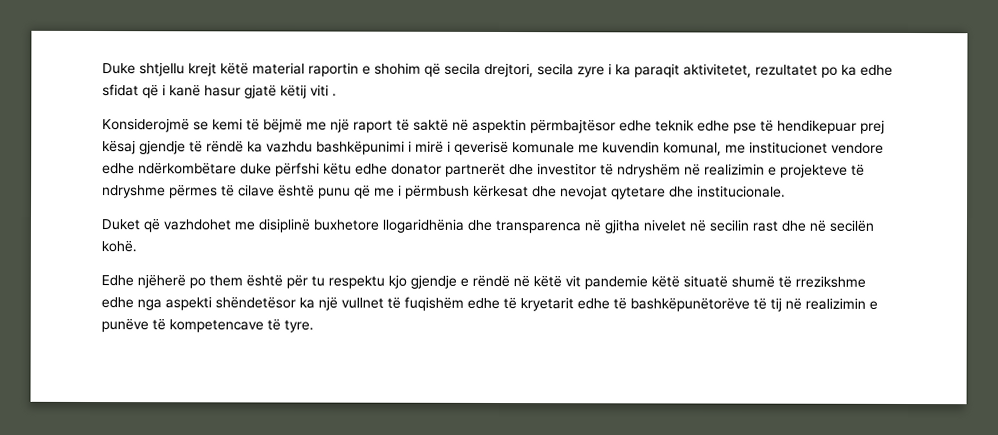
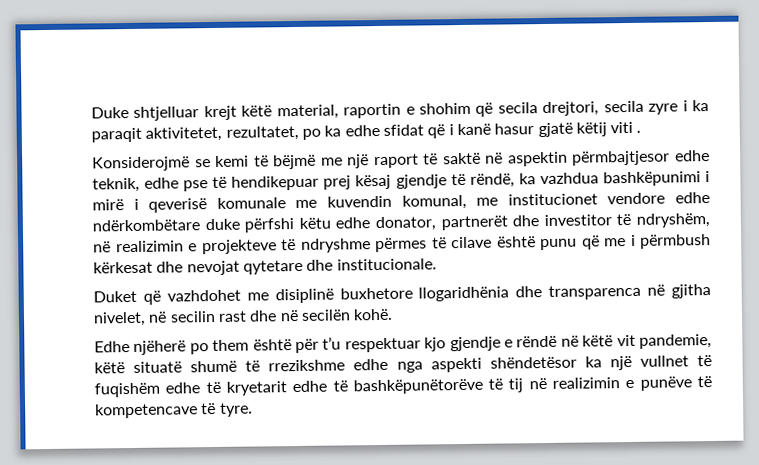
- Duke shtjellu krejt këtë material raportin e shohim që secila drejtori, secila zyre i ka paraqit aktivitetet, rezultatet po ka edhe sfidat që i kanë hasur gjatë këtij viti .
+ Duke shtjelluar krejt këtë material, raportin e shohim që secila drejtori, secila zyre i ka paraqit aktivitetet, rezultatet, po ka edhe sfidat që i kanë hasur gjatë këtij viti .
- Konsiderojmë se kemi të bëjmë me një raport të saktë në aspektin përmbajtësor edhe teknik edhe pse të hendikepuar prej kësaj gjendje të rëndë ka vazhdu bashkëpunimi i mirë i qeverisë komunale me kuvendin komunal, me institucionet vendore edhe ndërkombëtare duke përfshi këtu edhe donator partnerët dhe investitor të ndryshëm në realizimin e projekteve të ndryshme përmes të cilave është punu që me i përmbush kërkesat dhe nevojat qytetare dhe institucionale.
+ Konsiderojmë se kemi të bëjmë me një raport të saktë në aspektin përmbajtjesor edhe teknik, edhe pse të hendikepuar prej kësaj gjendje të rëndë, ka vazhdua bashkëpunimi i mirë i qeverisë komunale me kuvendin komunal, me institucionet vendore edhe ndërkombëtare duke përfshi këtu edhe donator, partnerët dhe investitor të ndryshëm, në realizimin e projekteve të ndryshme përmes të cilave është punu që me i përmbush kërkesat dhe nevojat qytetare dhe institucionale.
- Duket që vazhdohet me disiplinë buxhetore llogaridhënia dhe transparenca në gjitha nivelet në secilin rast dhe në secilën kohë.
+ Duket që vazhdohet me disiplinë buxhetore llogaridhënia dhe transparenca në gjitha nivelet, në secilin rast dhe në secilën kohë.
- Edhe njëherë po them është për tu respektu kjo gjendje e rëndë në këtë vit pandemie këtë situatë shumë të rrezikshme edhe nga aspekti shëndetësor ka një vullnet të fuqishëm edhe të kryetarit edhe të bashkëpunëtorëve të tij në realizimin e punëve të kompetencave të tyre.
+ Edhe njëherë po them është për t’u respektuar kjo gjendje e rëndë në këtë vit pandemie, këtë situatë shumë të rrezikshme edhe nga aspekti shëndetësor ka një vullnet të fuqishëm edhe të kryetarit edhe të bashkëpunëtorëve të tij në realizimin e punëve të kompetencave të tyre.

